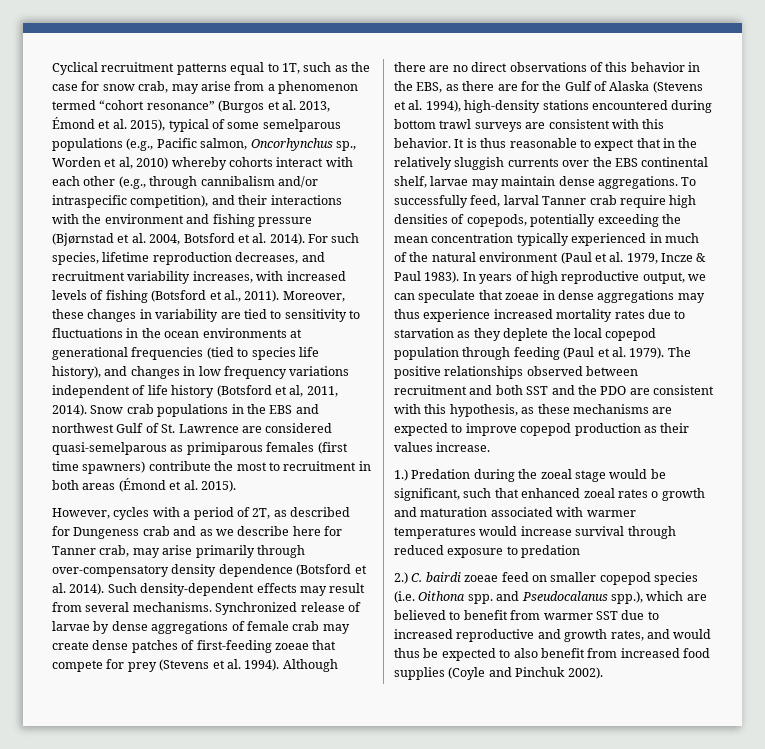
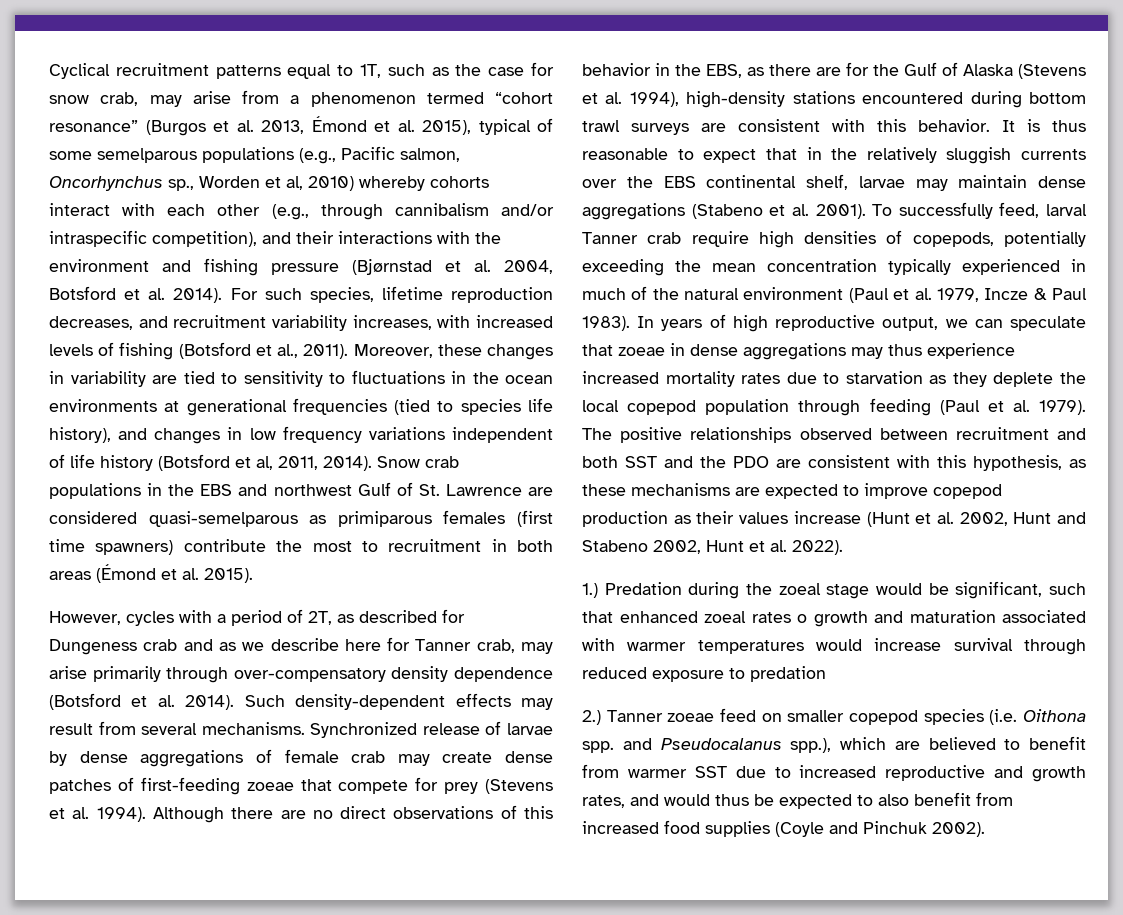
- It is thus reasonable to expect that in the relatively sluggish currents over the EBS continental shelf, larvae may maintain dense aggregations.
+ It is thus reasonable to expect that in the relatively sluggish currents over the EBS continental shelf, larvae may maintain dense aggregations (Stabeno et al. 2001).
- The positive relationships observed between recruitment and both SST and the PDO are consistent with this hypothesis, as these mechanisms are expected to improve copepod production as their values increase.
+ The positive relationships observed between recruitment and both SST and the PDO are consistent with this hypothesis, as these mechanisms are expected to improve copepod production as their values increase (Hunt et al. 2002, Hunt and Stabeno 2002, Hunt et al. 2022).
- 2.) C. bairdi zoeae feed on smaller copepod species (i.e. Oithona spp. and Pseudocalanus spp.), which are believed to benefit from warmer SST due to increased reproductive and growth rates, and would thus be expected to also benefit from increased food supplies (Coyle and Pinchuk 2002).
+ 2.) Tanner zoeae feed on smaller copepod species (i.e. Oithona spp. and Pseudocalanus spp.), which are believed to benefit from warmer SST due to increased reproductive and growth rates, and would thus be expected to also benefit from increased food supplies (Coyle and Pinchuk 2002).

